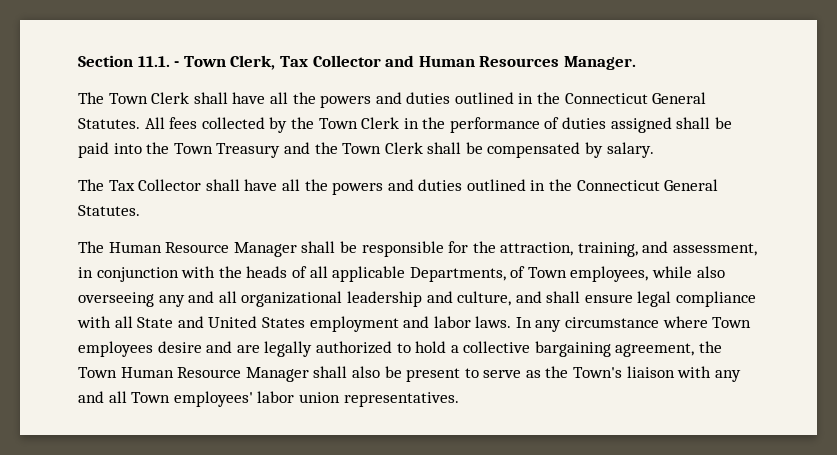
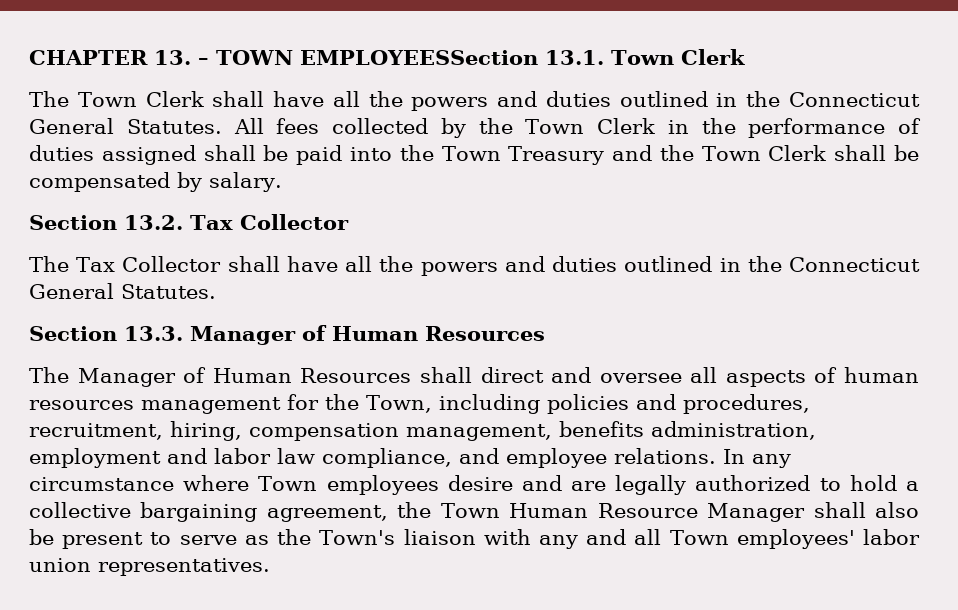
- Section 11.1. - Town Clerk, Tax Collector and Human Resources Manager.
+ CHAPTER 13. – TOWN EMPLOYEESSection 13.1. Town Clerk
+ Section 13.2. Tax Collector
- The Human Resource Manager shall be responsible for the attraction, training, and assessment, in conjunction with the heads of all applicable Departments, of Town employees, while also overseeing any and all organizational leadership and culture, and shall ensure legal compliance with all State and United States employment and labor laws.
+ Section 13.3. Manager of Human Resources
+ The Manager of Human Resources shall direct and oversee all aspects of human resources management for the Town, including policies and procedures, recruitment, hiring, compensation management, benefits administration, employment and labor law compliance, and employee relations.

